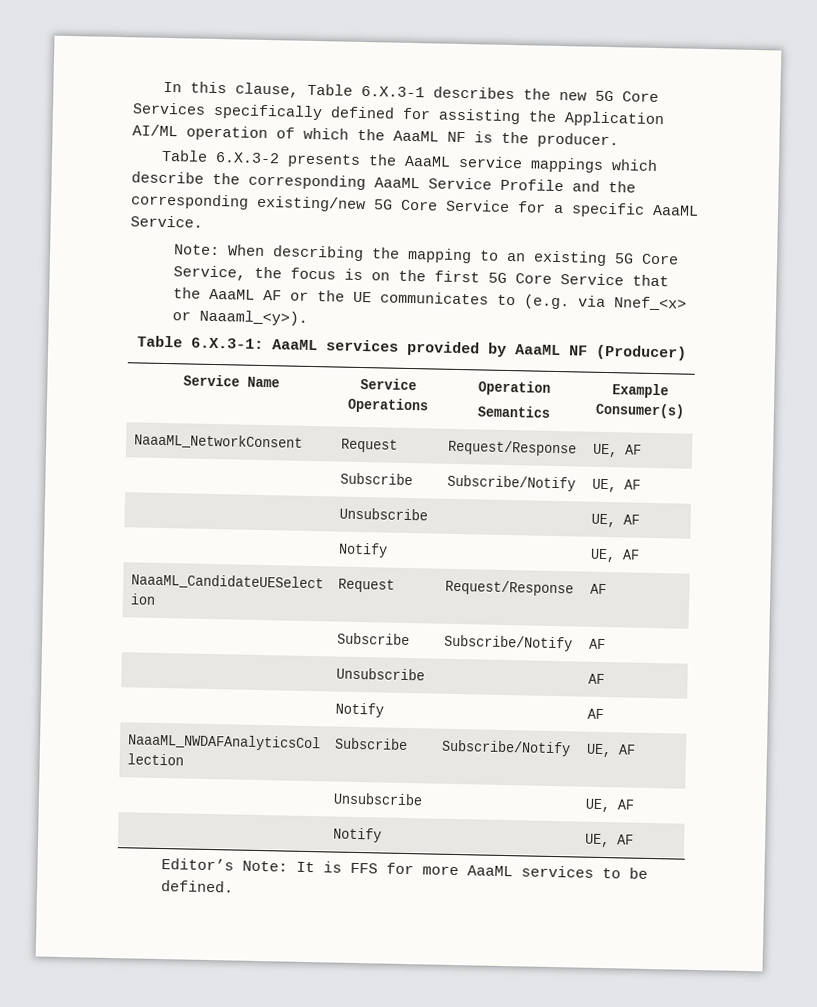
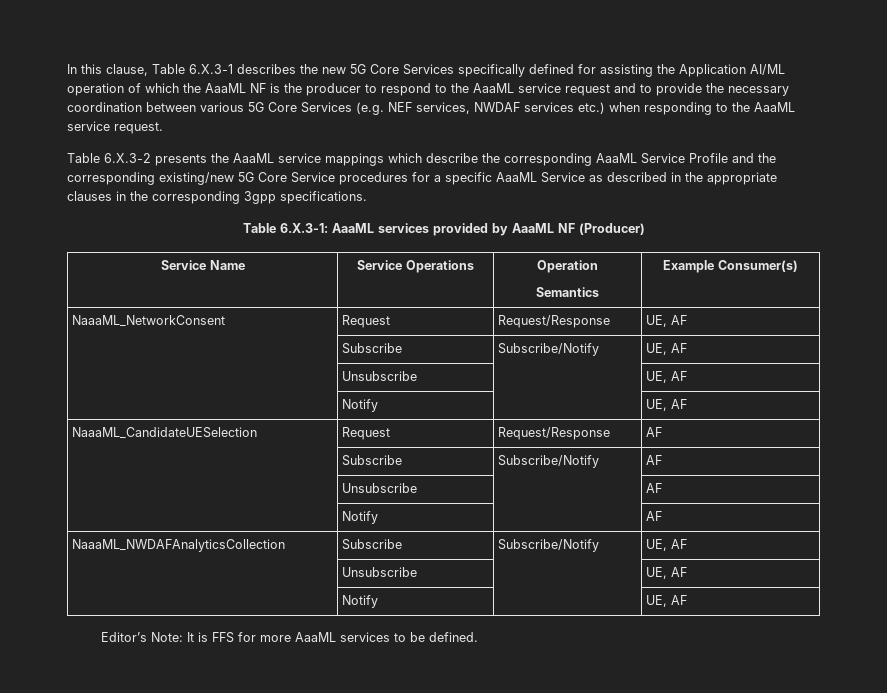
- In this clause, Table 6.X.3-1 describes the new 5G Core Services specifically defined for assisting the Application AI/ML operation of which the AaaML NF is the producer.
+ In this clause, Table 6.X.3-1 describes the new 5G Core Services specifically defined for assisting the Application AI/ML operation of which the AaaML NF is the producer to respond to the AaaML service request and to provide the necessary coordination between various 5G Core Services (e.g. NEF services, NWDAF services etc.) when responding to the AaaML service request.
- Table 6.X.3-2 presents the AaaML service mappings which describe the corresponding AaaML Service Profile and the corresponding existing/new 5G Core Service for a specific AaaML Service.
- Note: When describing the mapping to an existing 5G Core Service, the focus is on the first 5G Core Service that the AaaML AF or the UE communicates to (e.g. via Nnef_<x> or Naaaml_<y>).
+ Table 6.X.3-2 presents the AaaML service mappings which describe the corresponding AaaML Service Profile and the corresponding existing/new 5G Core Service procedures for a specific AaaML Service as described in the appropriate clauses in the corresponding 3gpp specifications.

